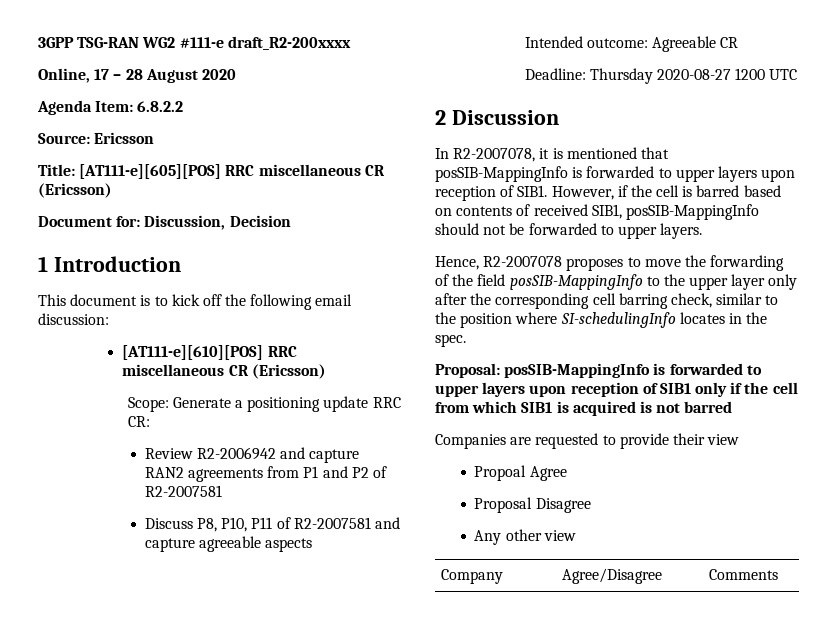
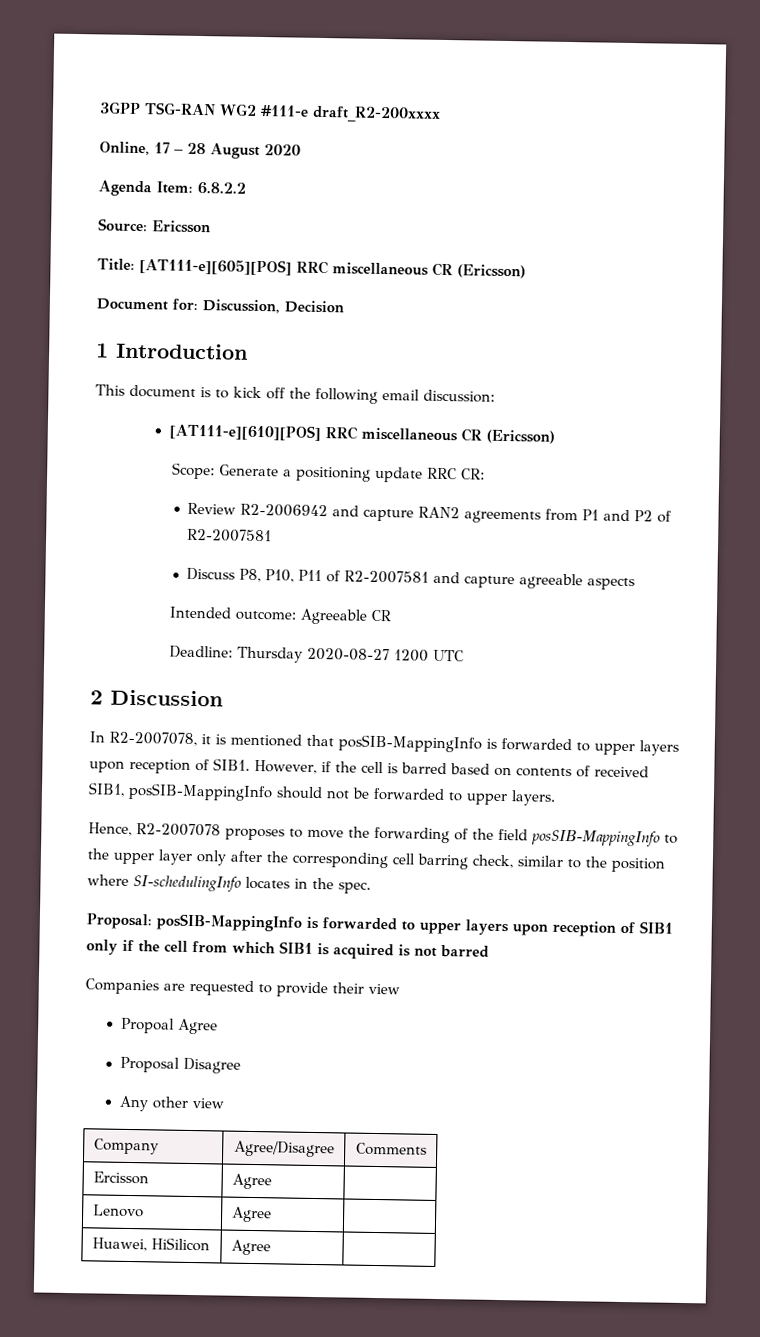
+ Ercisson | Agree |
+ Lenovo | Agree |
+ Huawei, HiSilicon | Agree |

